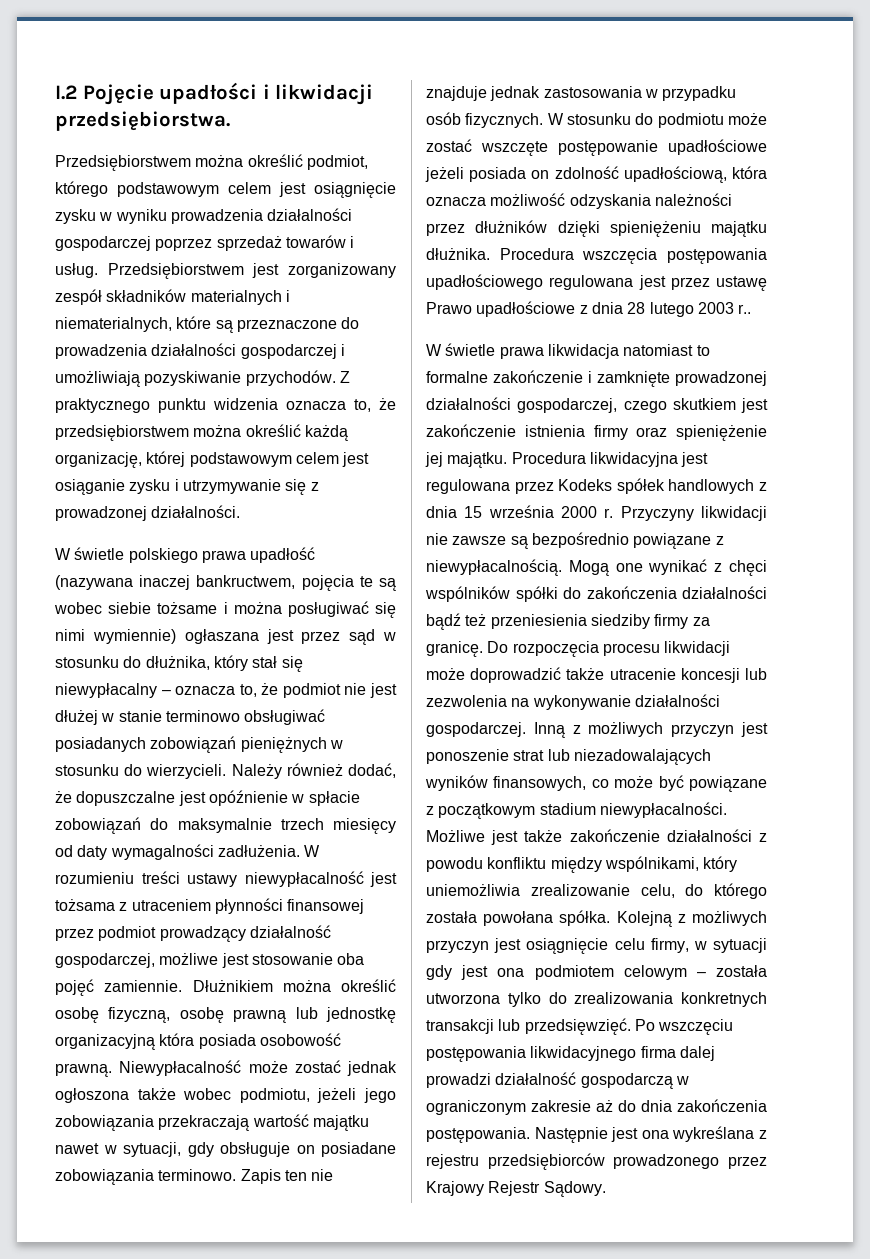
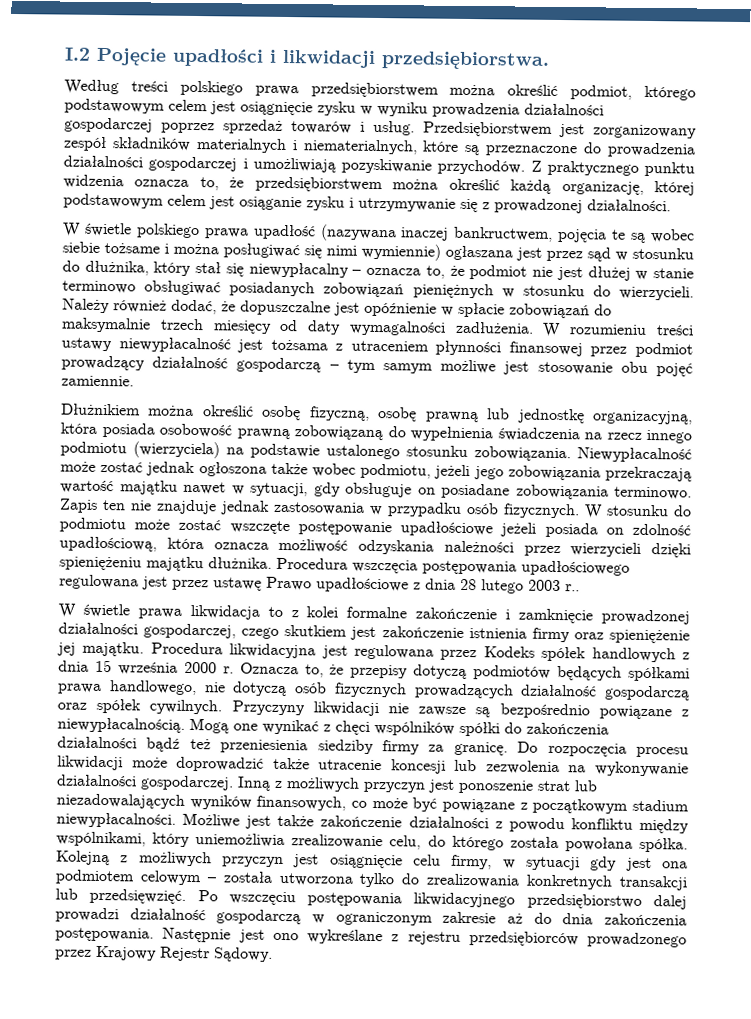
- Przedsiębiorstwem można określić podmiot, którego podstawowym celem jest osiągnięcie zysku w wyniku prowadzenia działalności gospodarczej poprzez sprzedaż towarów i usług.
+ Według treści polskiego prawa przedsiębiorstwem można określić podmiot, którego podstawowym celem jest osiągnięcie zysku w wyniku prowadzenia działalności gospodarczej poprzez sprzedaż towarów i usług.
- W rozumieniu treści ustawy niewypłacalność jest tożsama z utraceniem płynności finansowej przez podmiot prowadzący działalność gospodarczej, możliwe jest stosowanie oba pojęć zamiennie. Dłużnikiem można określić osobę fizyczną, osobę prawną lub jednostkę organizacyjną która posiada osobowość prawną.
+ W rozumieniu treści ustawy niewypłacalność jest tożsama z utraceniem płynności finansowej przez podmiot prowadzący działalność gospodarczą – tym samym możliwe jest stosowanie obu pojęć zamiennie.
+ Dłużnikiem można określić osobę fizyczną, osobę prawną lub jednostkę organizacyjną, która posiada osobowość prawną zobowiązaną do wypełnienia świadczenia na rzecz innego podmiotu (wierzyciela) na podstawie ustalonego stosunku zobowiązania.
- W stosunku do podmiotu może zostać wszczęte postępowanie upadłościowe jeżeli posiada on zdolność upadłościową, która oznacza możliwość odzyskania należności przez dłużników dzięki spieniężeniu majątku dłużnika.
+ W stosunku do podmiotu może zostać wszczęte postępowanie upadłościowe jeżeli posiada on zdolność upadłościową, która oznacza możliwość odzyskania należności przez wierzycieli dzięki spieniężeniu majątku dłużnika.
- W świetle prawa likwidacja natomiast to formalne zakończenie i zamknięte prowadzonej działalności gospodarczej, czego skutkiem jest zakończenie istnienia firmy oraz spieniężenie jej majątku.
+ W świetle prawa likwidacja to z kolei formalne zakończenie i zamknięcie prowadzonej działalności gospodarczej, czego skutkiem jest zakończenie istnienia firmy oraz spieniężenie jej majątku.
+ Oznacza to, że przepisy dotyczą podmiotów będących spółkami prawa handlowego, nie dotyczą osób fizycznych prowadzących działalność gospodarczą oraz spółek cywilnych.
- Po wszczęciu postępowania likwidacyjnego firma dalej prowadzi działalność gospodarczą w ograniczonym zakresie aż do dnia zakończenia postępowania.
+ Po wszczęciu postępowania likwidacyjnego przedsiębiorstwo dalej prowadzi działalność gospodarczą w ograniczonym zakresie aż do dnia zakończenia postępowania.
- Następnie jest ona wykreślana z rejestru przedsiębiorców prowadzonego przez Krajowy Rejestr Sądowy.
+ Następnie jest ono wykreślane z rejestru przedsiębiorców prowadzonego przez Krajowy Rejestr Sądowy.

